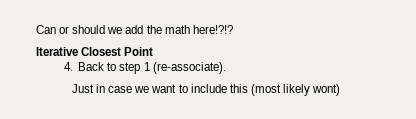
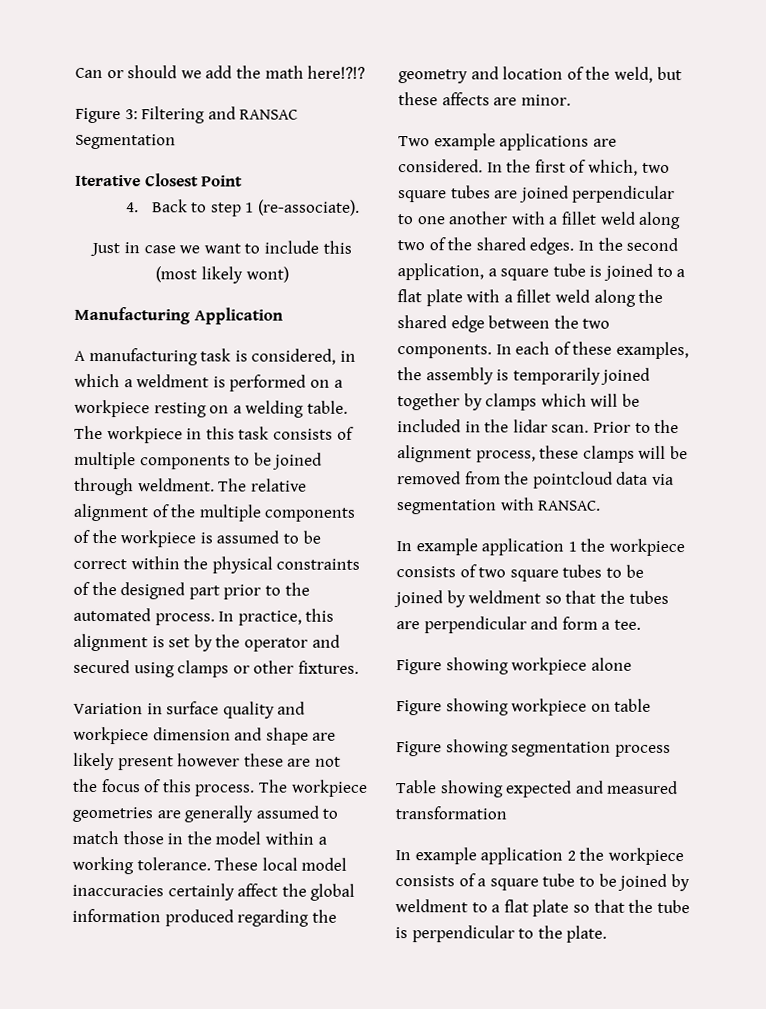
+ Figure 3: Filtering and RANSAC Segmentation
+ Manufacturing Application
+ A manufacturing task is considered, in which a weldment is performed on a workpiece resting on a welding table. The workpiece in this task consists of multiple components to be joined through weldment. The relative alignment of the multiple components of the workpiece is assumed to be correct within the physical constraints of the designed part prior to the automated process. In practice, this alignment is set by the operator and secured using clamps or other fixtures.
+ Variation in surface quality and workpiece dimension and shape are likely present however these are not the focus of this process. The workpiece geometries are generally assumed to match those in the model within a working tolerance. These local model inaccuracies certainly affect the global information produced regarding the geometry and location of the weld, but these affects are minor.
+ Two example applications are considered. In the first of which, two square tubes are joined perpendicular to one another with a fillet weld along two of the shared edges. In the second application, a square tube is joined to a flat plate with a fillet weld along the shared edge between the two components. In each of these examples, the assembly is temporarily joined together by clamps which will be included in the lidar scan. Prior to the alignment process, these clamps will be removed from the pointcloud data via segmentation with RANSAC.
+ In example application 1 the workpiece consists of two square tubes to be joined by weldment so that the tubes are perpendicular and form a tee.
+ Figure showing workpiece alone
+ Figure showing workpiece on table
+ Figure showing segmentation process
+ Table showing expected and measured transformation
+ In example application 2 the workpiece consists of a square tube to be joined by weldment to a flat plate so that the tube is perpendicular to the plate.

